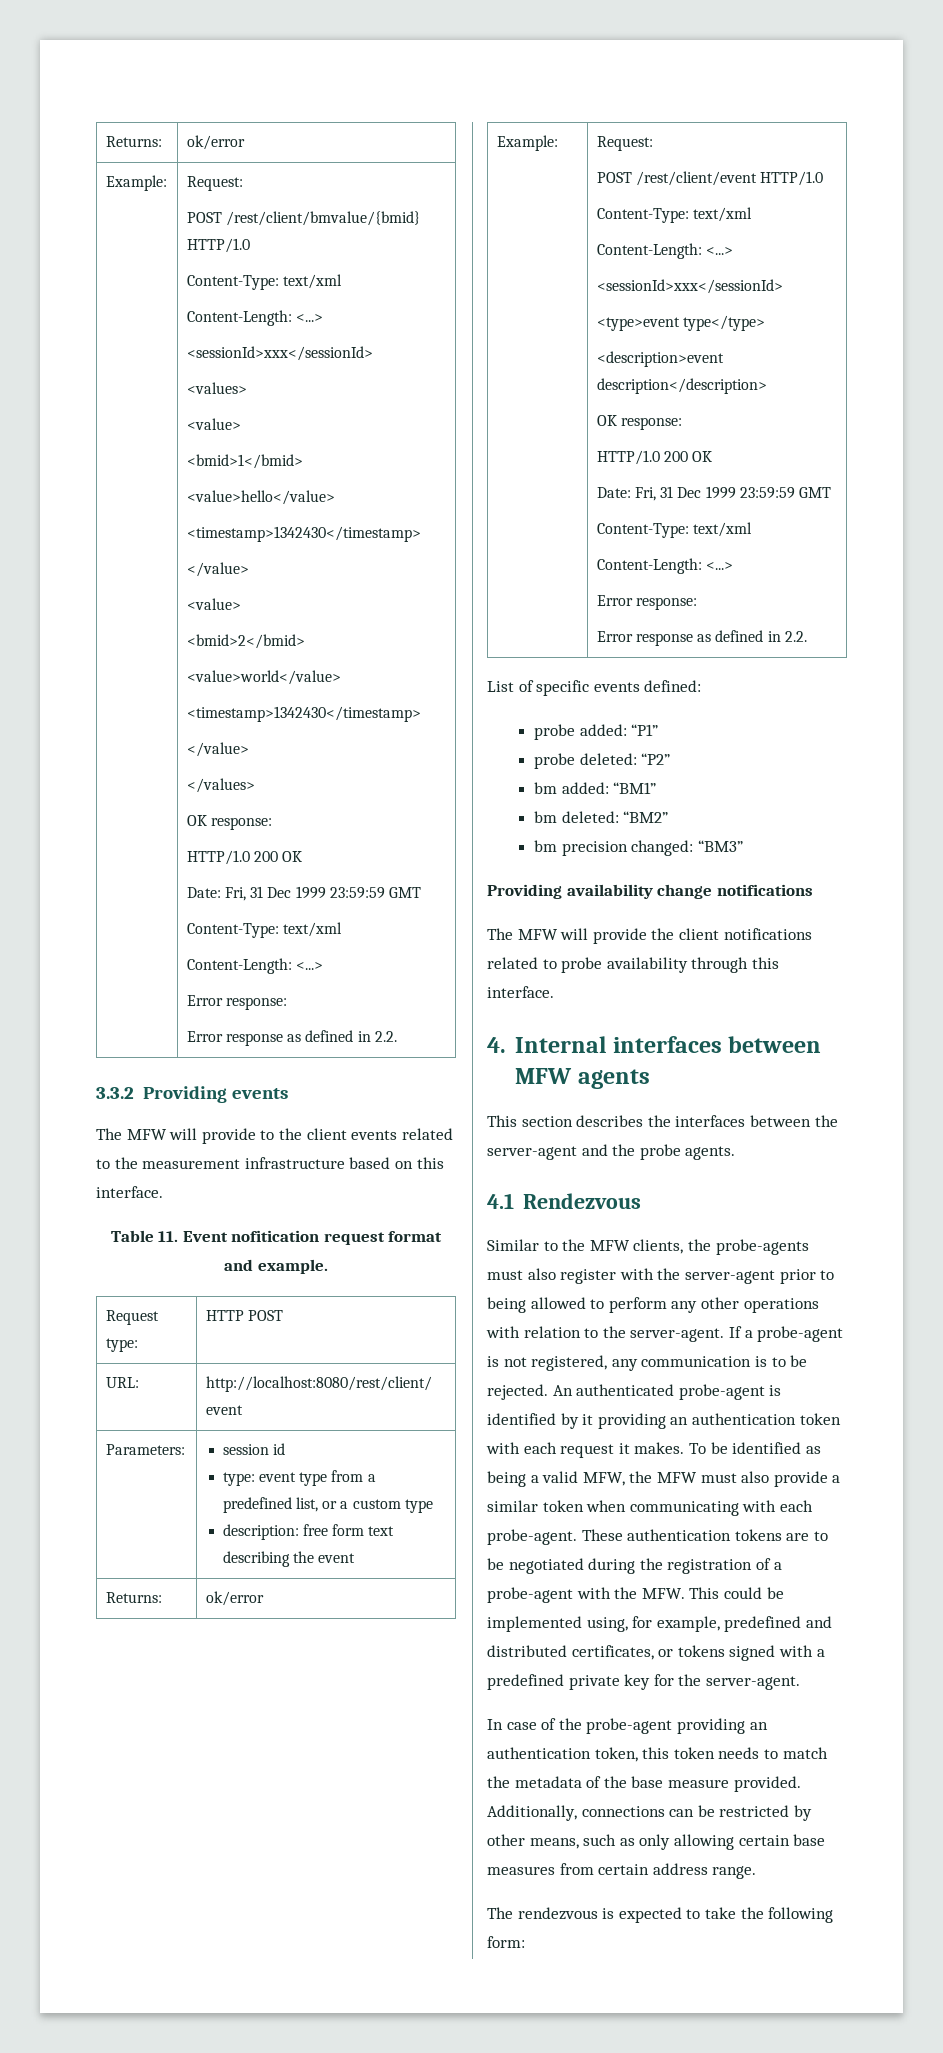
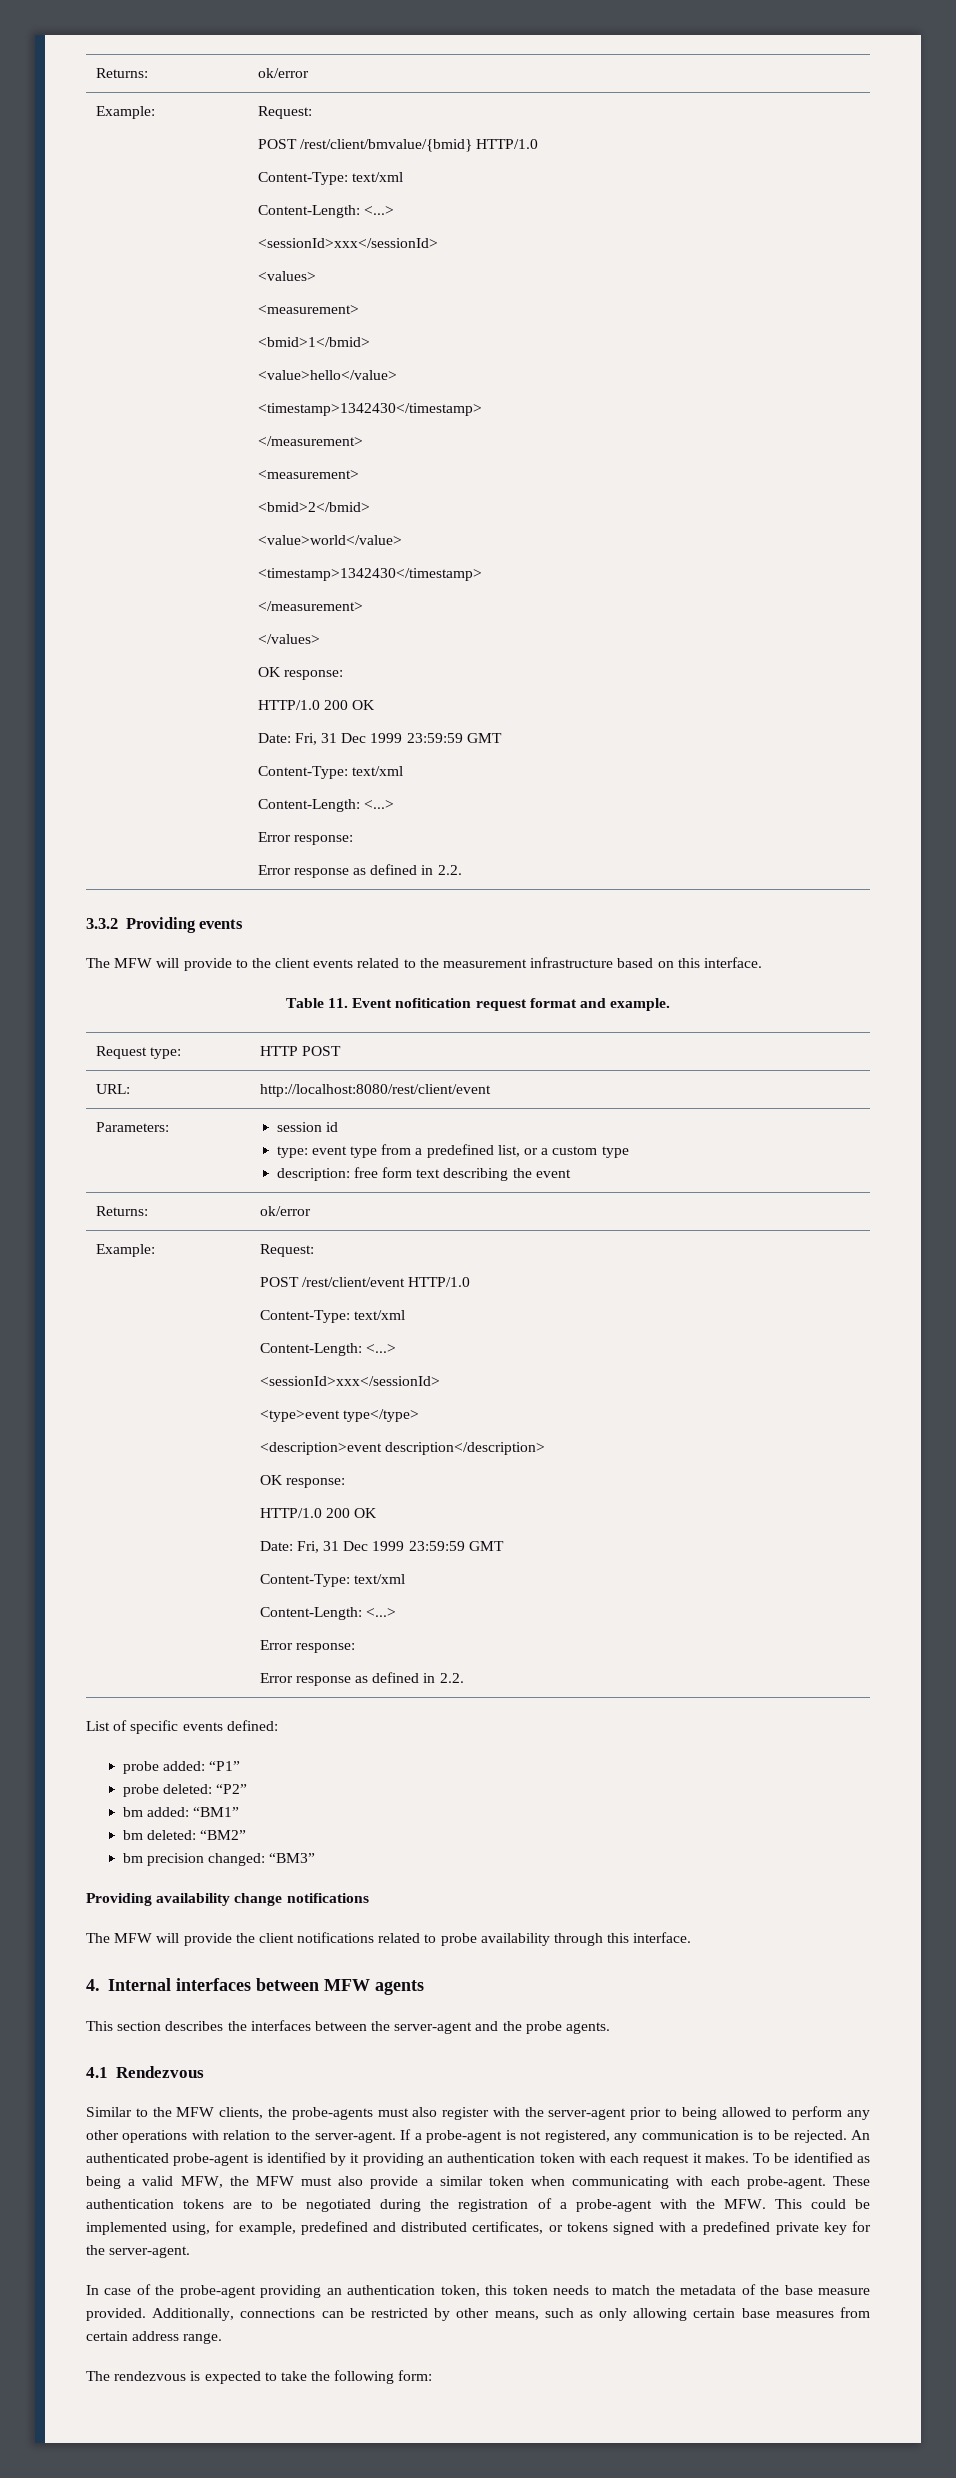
  <values>
- <value>
+ <measurement>
  <value>hello</value>
  <timestamp>1342430</timestamp>
- </value>
- <value>
+ </measurement>
+ <measurement>
  <value>world</value>
  <timestamp>1342430</timestamp>
- </value>
+ </measurement>

